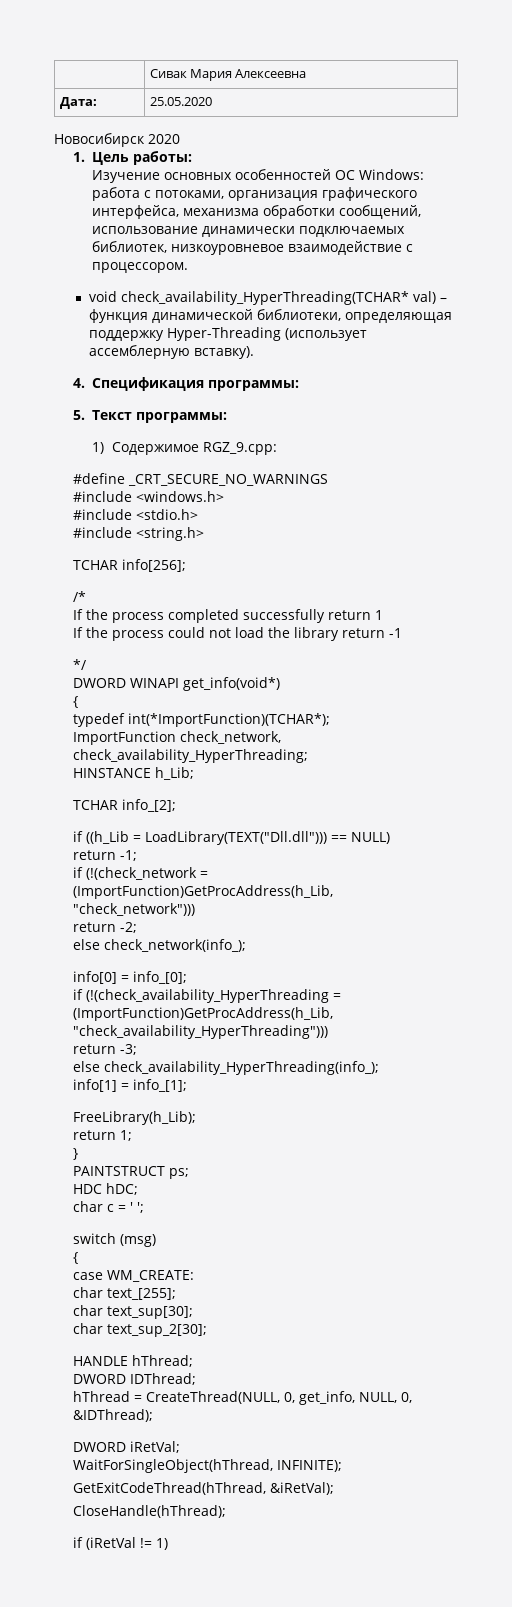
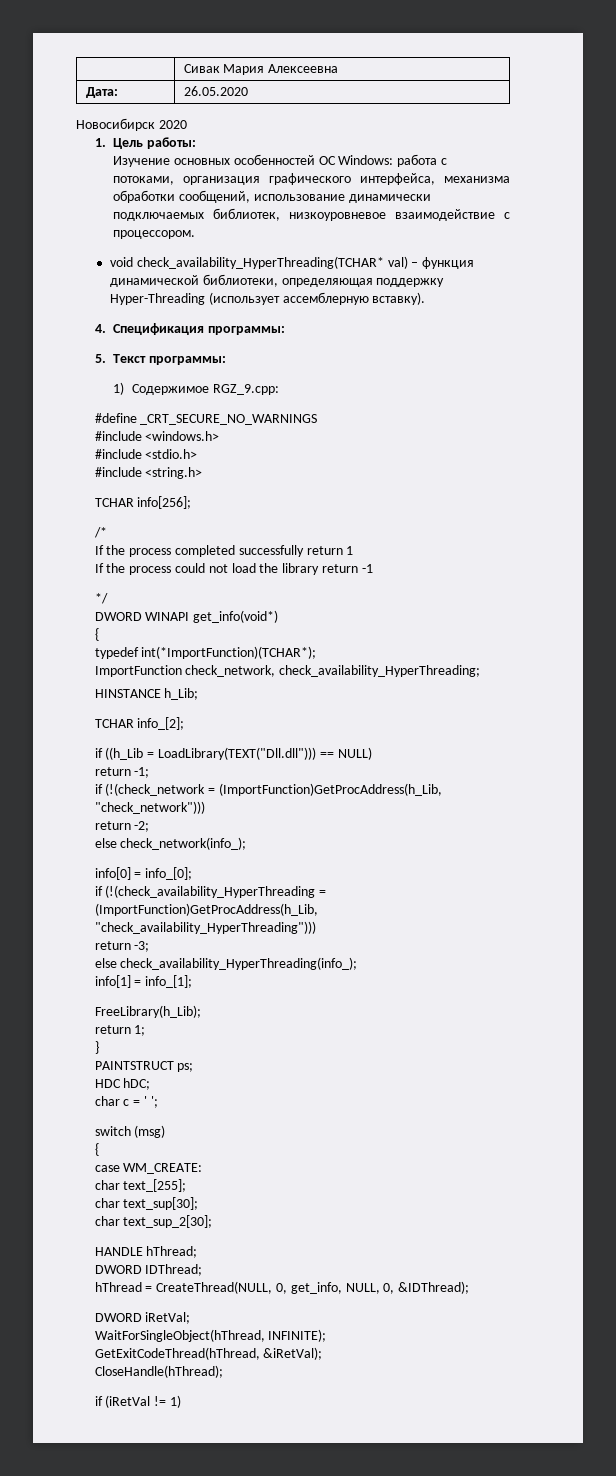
- Дата: | 25.05.2020
+ Дата: | 26.05.2020

